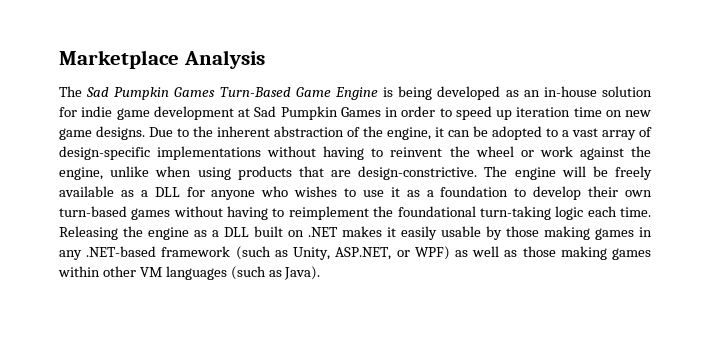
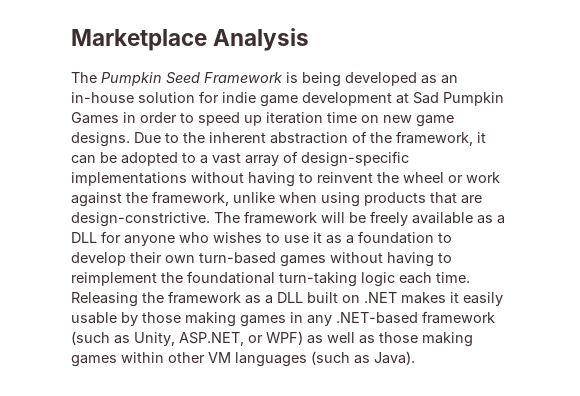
- The Sad Pumpkin Games Turn-Based Game Engine is being developed as an in-house solution for indie game development at Sad Pumpkin Games in order to speed up iteration time on new game designs.
+ The Pumpkin Seed Framework is being developed as an in-house solution for indie game development at Sad Pumpkin Games in order to speed up iteration time on new game designs.
- Due to the inherent abstraction of the engine, it can be adopted to a vast array of design-specific implementations without having to reinvent the wheel or work against the engine, unlike when using products that are design-constrictive.
+ Due to the inherent abstraction of the framework, it can be adopted to a vast array of design-specific implementations without having to reinvent the wheel or work against the framework, unlike when using products that are design-constrictive.
- The engine will be freely available as a DLL for anyone who wishes to use it as a foundation to develop their own turn-based games without having to reimplement the foundational turn-taking logic each time.
+ The framework will be freely available as a DLL for anyone who wishes to use it as a foundation to develop their own turn-based games without having to reimplement the foundational turn-taking logic each time.
- Releasing the engine as a DLL built on .NET makes it easily usable by those making games in any .NET-based framework (such as Unity, ASP.NET, or WPF) as well as those making games within other VM languages (such as Java).
+ Releasing the framework as a DLL built on .NET makes it easily usable by those making games in any .NET-based framework (such as Unity, ASP.NET, or WPF) as well as those making games within other VM languages (such as Java).

